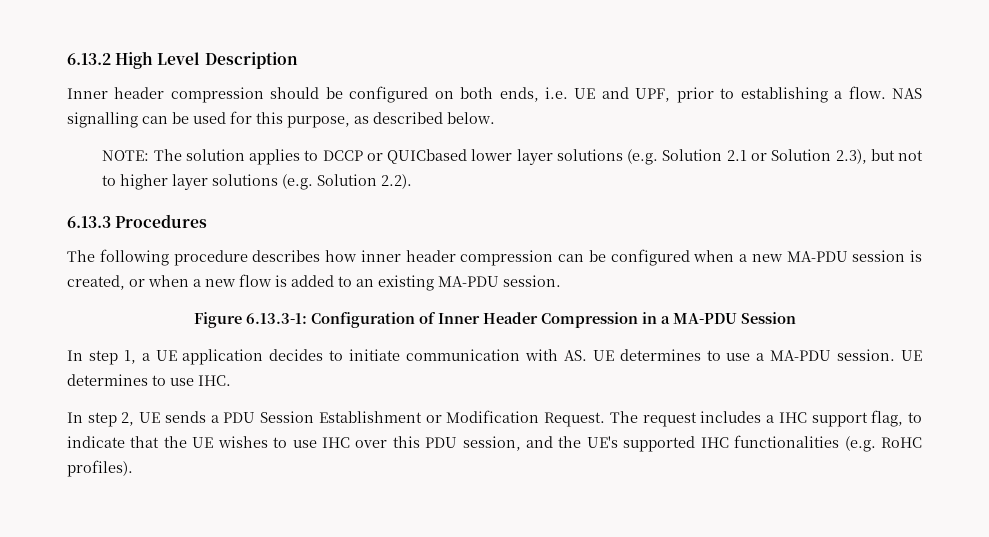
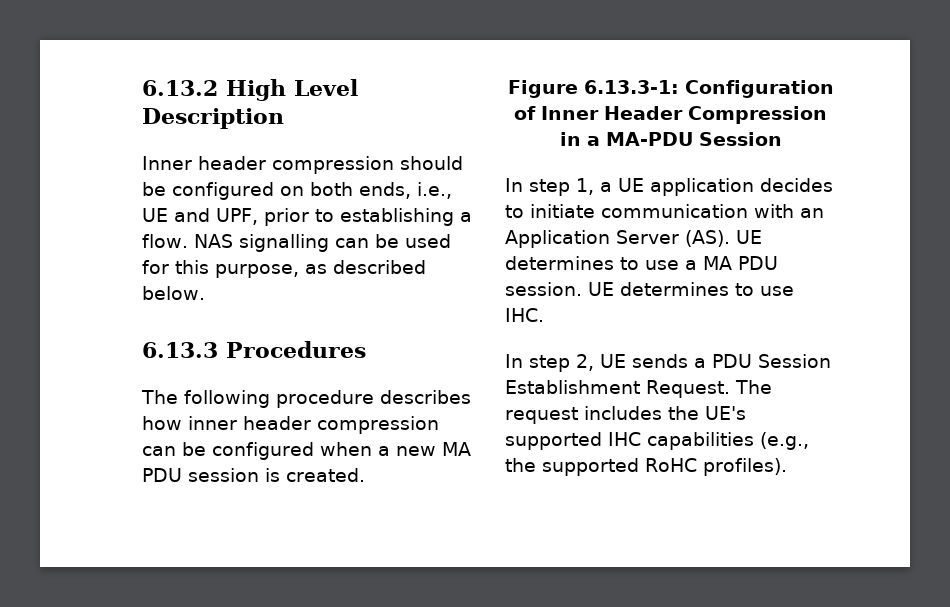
- Inner header compression should be configured on both ends, i.e. UE and UPF, prior to establishing a flow.
+ Inner header compression should be configured on both ends, i.e., UE and UPF, prior to establishing a flow.
- NOTE: The solution applies to DCCP or QUICbased lower layer solutions (e.g. Solution 2.1 or Solution 2.3), but not to higher layer solutions (e.g. Solution 2.2).
- The following procedure describes how inner header compression can be configured when a new MA-PDU session is created, or when a new flow is added to an existing MA-PDU session.
+ The following procedure describes how inner header compression can be configured when a new MA PDU session is created.
- In step 1, a UE application decides to initiate communication with AS. UE determines to use a MA-PDU session.
+ In step 1, a UE application decides to initiate communication with an Application Server (AS). UE determines to use a MA PDU session.
- In step 2, UE sends a PDU Session Establishment or Modification Request.
+ In step 2, UE sends a PDU Session Establishment Request.
- The request includes a IHC support flag, to indicate that the UE wishes to use IHC over this PDU session, and the UE's supported IHC functionalities (e.g. RoHC profiles).
+ The request includes the UE's supported IHC capabilities (e.g., the supported RoHC profiles).

